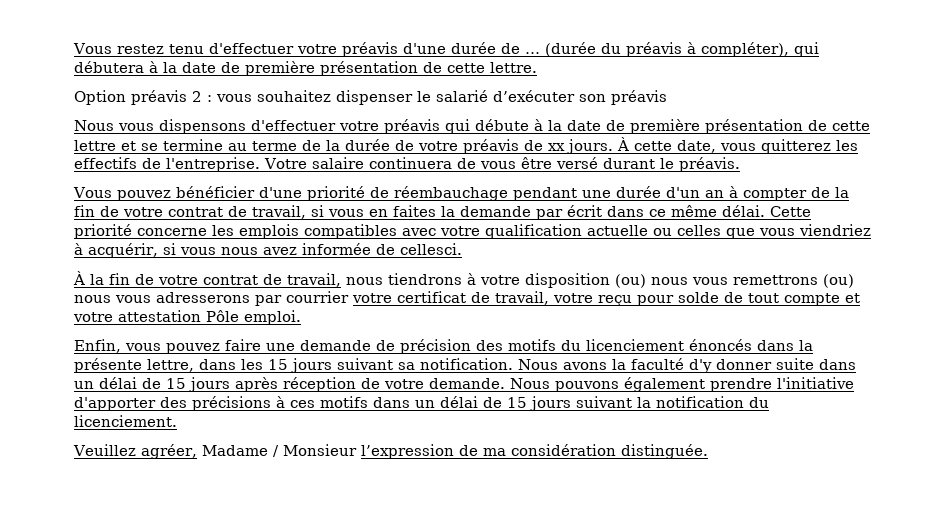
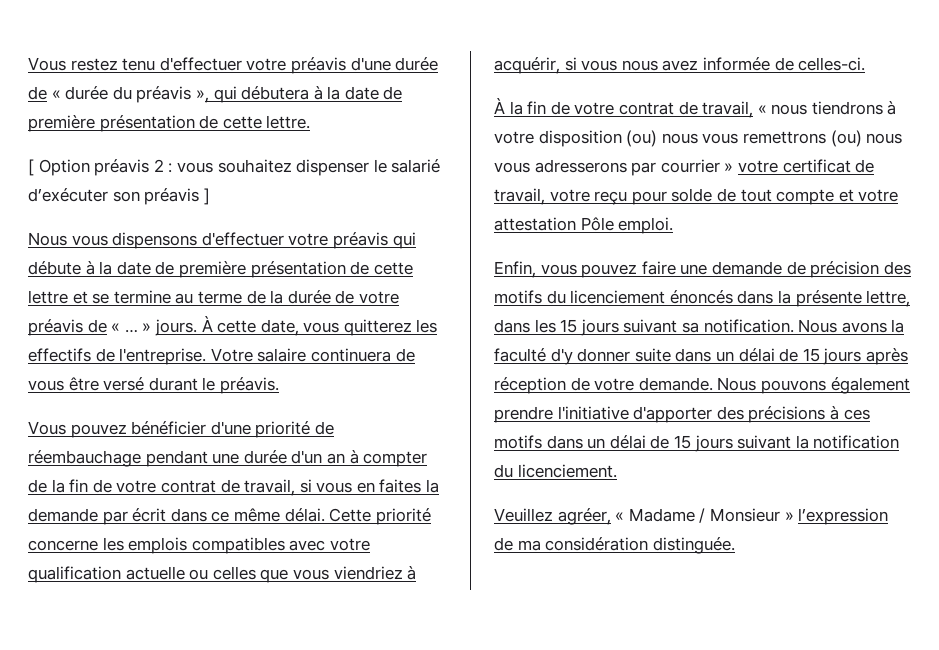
- Vous restez tenu d'effectuer votre préavis d'une durée de … (durée du préavis à compléter), qui débutera à la date de première présentation de cette lettre.
+ Vous restez tenu d'effectuer votre préavis d'une durée de « durée du préavis », qui débutera à la date de première présentation de cette lettre.
- Option préavis 2 : vous souhaitez dispenser le salarié d’exécuter son préavis
+ [ Option préavis 2 : vous souhaitez dispenser le salarié d’exécuter son préavis ]
- Nous vous dispensons d'effectuer votre préavis qui débute à la date de première présentation de cette lettre et se termine au terme de la durée de votre préavis de xx jours.
+ Nous vous dispensons d'effectuer votre préavis qui débute à la date de première présentation de cette lettre et se termine au terme de la durée de votre préavis de « … » jours.
- Cette priorité concerne les emplois compatibles avec votre qualification actuelle ou celles que vous viendriez à acquérir, si vous nous avez informée de cellesci.
+ Cette priorité concerne les emplois compatibles avec votre qualification actuelle ou celles que vous viendriez à acquérir, si vous nous avez informée de celles-ci.
- À la fin de votre contrat de travail, nous tiendrons à votre disposition (ou) nous vous remettrons (ou) nous vous adresserons par courrier votre certificat de travail, votre reçu pour solde de tout compte et votre attestation Pôle emploi.
+ À la fin de votre contrat de travail, « nous tiendrons à votre disposition (ou) nous vous remettrons (ou) nous vous adresserons par courrier » votre certificat de travail, votre reçu pour solde de tout compte et votre attestation Pôle emploi.
- Veuillez agréer, Madame / Monsieur l’expression de ma considération distinguée.
+ Veuillez agréer, « Madame / Monsieur » l’expression de ma considération distinguée.

